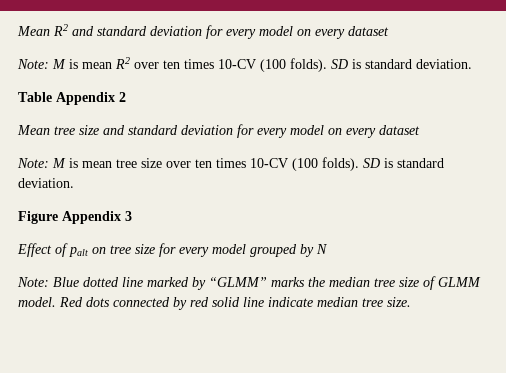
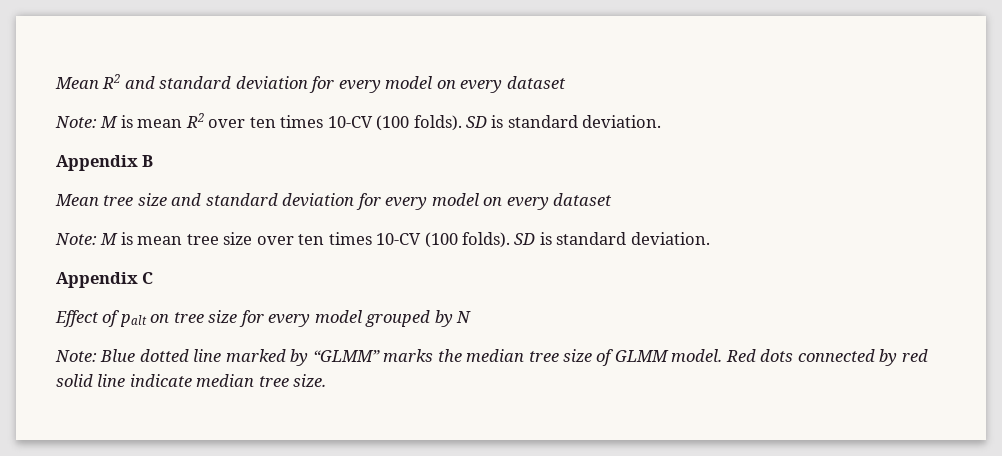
- Table Appendix 2
+ Appendix B
- Figure Appendix 3
+ Appendix C

